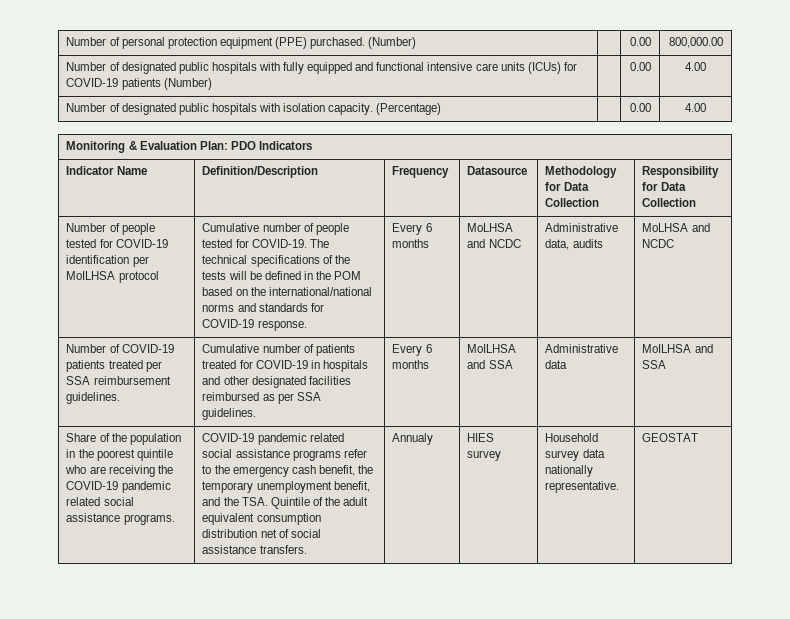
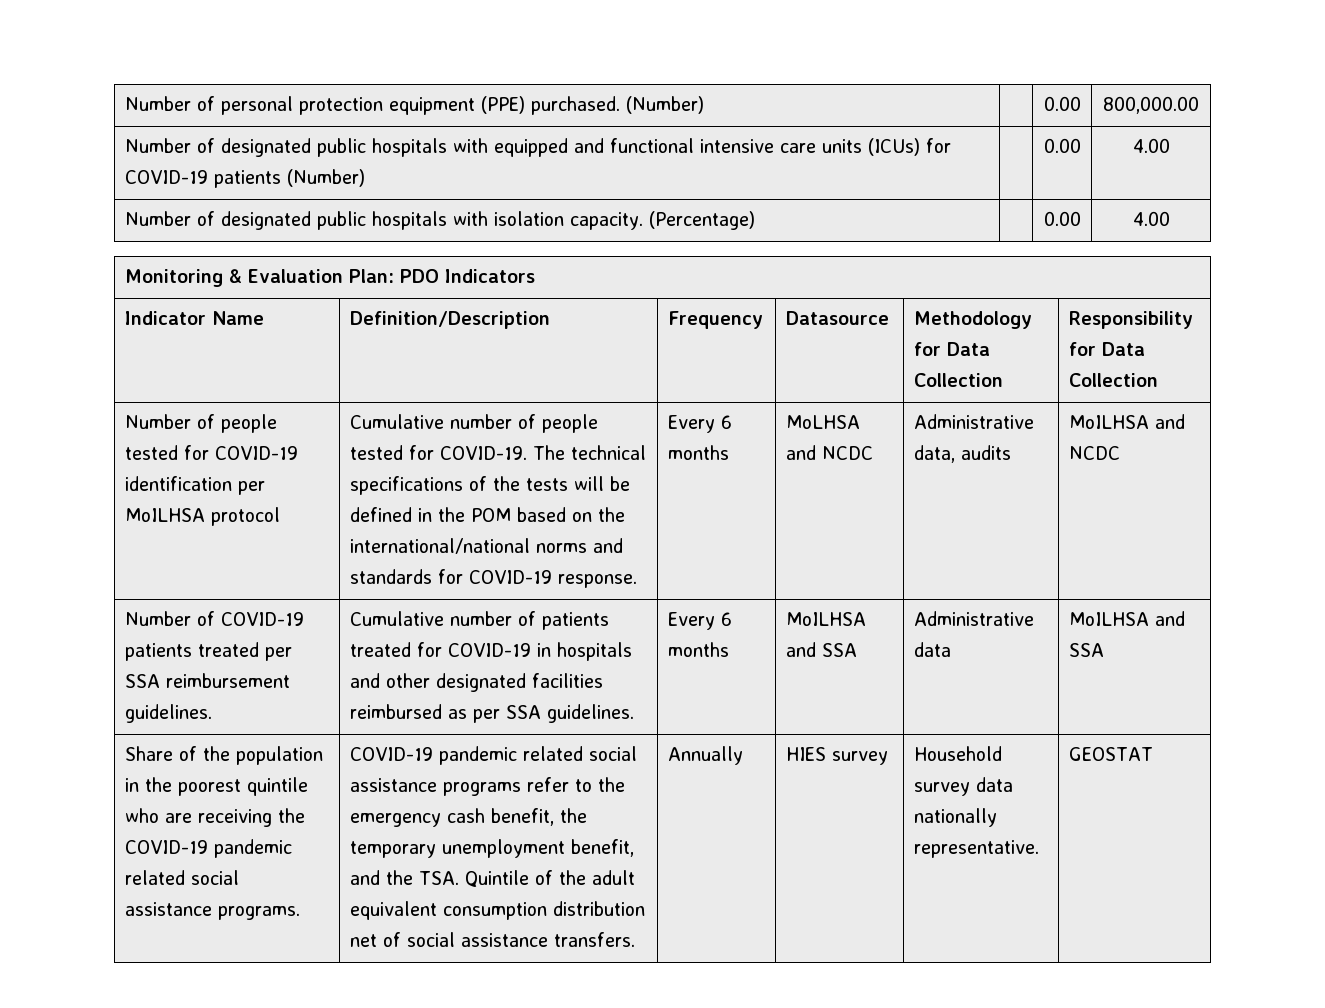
- Number of designated public hospitals with fully equipped and functional intensive care units (ICUs) for COVID-19 patients (Number) | | 0.00 | 4.00
+ Number of designated public hospitals with equipped and functional intensive care units (ICUs) for COVID-19 patients (Number) | | 0.00 | 4.00
- Administrative data, audits | MoLHSA and NCDC
+ Administrative data, audits | MoILHSA and NCDC
- Annualy
+ Annually

